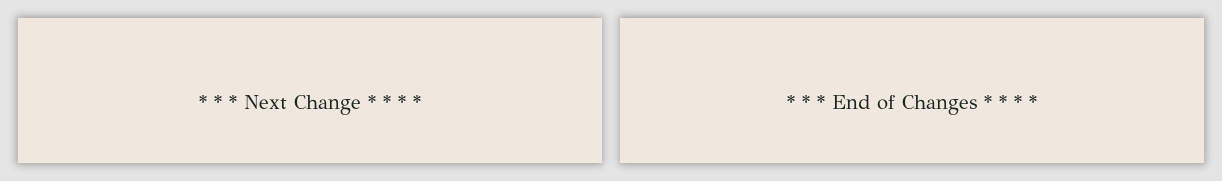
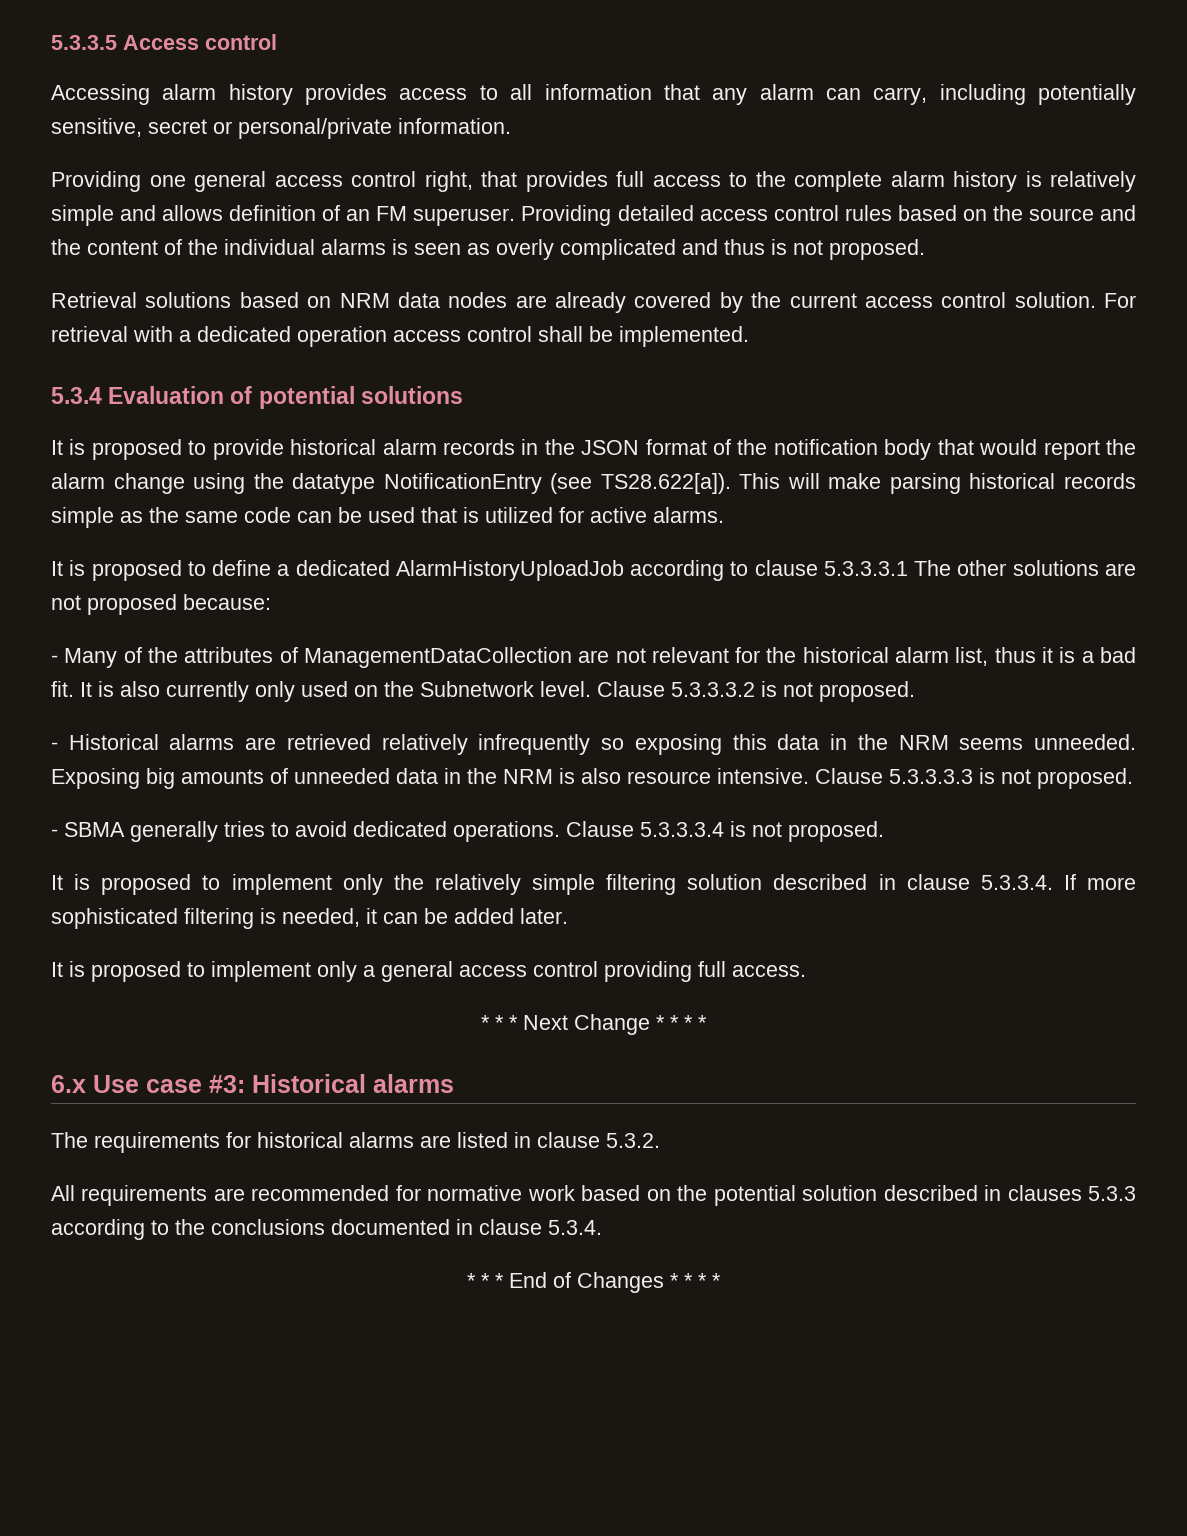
+ 5.3.3.5 Access control
+ Accessing alarm history provides access to all information that any alarm can carry, including potentially sensitive, secret or personal/private information.
+ Providing one general access control right, that provides full access to the complete alarm history is relatively simple and allows definition of an FM superuser. Providing detailed access control rules based on the source and the content of the individual alarms is seen as overly complicated and thus is not proposed.
+ Retrieval solutions based on NRM data nodes are already covered by the current access control solution. For retrieval with a dedicated operation access control shall be implemented.
+ 5.3.4 Evaluation of potential solutions
+ It is proposed to provide historical alarm records in the JSON format of the notification body that would report the alarm change using the datatype NotificationEntry (see TS28.622[a]). This will make parsing historical records simple as the same code can be used that is utilized for active alarms.
+ It is proposed to define a dedicated AlarmHistoryUploadJob according to clause 5.3.3.3.1 The other solutions are not proposed because:
+ - Many of the attributes of ManagementDataCollection are not relevant for the historical alarm list, thus it is a bad fit. It is also currently only used on the Subnetwork level. Clause 5.3.3.3.2 is not proposed.
+ - Historical alarms are retrieved relatively infrequently so exposing this data in the NRM seems unneeded. Exposing big amounts of unneeded data in the NRM is also resource intensive. Clause 5.3.3.3.3 is not proposed.
+ - SBMA generally tries to avoid dedicated operations. Clause 5.3.3.3.4 is not proposed.
+ It is proposed to implement only the relatively simple filtering solution described in clause 5.3.3.4. If more sophisticated filtering is needed, it can be added later.
+ It is proposed to implement only a general access control providing full access.
+ 6.x Use case #3: Historical alarms
+ The requirements for historical alarms are listed in clause 5.3.2.
+ All requirements are recommended for normative work based on the potential solution described in clauses 5.3.3 according to the conclusions documented in clause 5.3.4.

